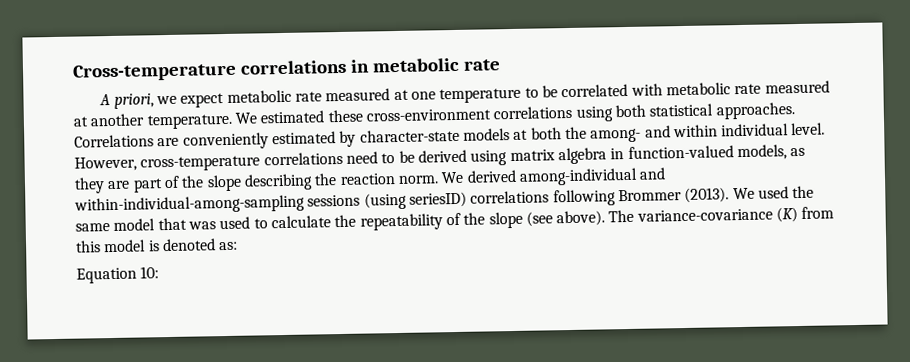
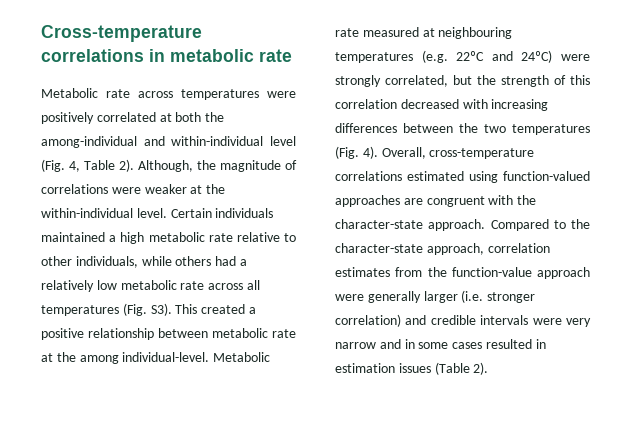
- A priori, we expect metabolic rate measured at one temperature to be correlated with metabolic rate measured at another temperature. We estimated these cross-environment correlations using both statistical approaches. Correlations are conveniently estimated by character-state models at both the among- and within individual level. However, cross-temperature correlations need to be derived using matrix algebra in function-valued models, as they are part of the slope describing the reaction norm. We derived among-individual and within-individual-among-sampling sessions (using seriesID) correlations following Brommer (2013). We used the same model that was used to calculate the repeatability of the slope (see above). The variance-covariance (K) from this model is denoted as:
- Equation 10:
+ Metabolic rate across temperatures were positively correlated at both the among-individual and within-individual level (Fig. 4, Table 2). Although, the magnitude of correlations were weaker at the within-individual level. Certain individuals maintained a high metabolic rate relative to other individuals, while others had a relatively low metabolic rate across all temperatures (Fig. S3). This created a positive relationship between metabolic rate at the among individual-level. Metabolic rate measured at neighbouring temperatures (e.g. 22ºC and 24ºC) were strongly correlated, but the strength of this correlation decreased with increasing differences between the two temperatures (Fig. 4). Overall, cross-temperature correlations estimated using function-valued approaches are congruent with the character-state approach. Compared to the character-state approach, correlation estimates from the function-value approach were generally larger (i.e. stronger correlation) and credible intervals were very narrow and in some cases resulted in estimation issues (Table 2).

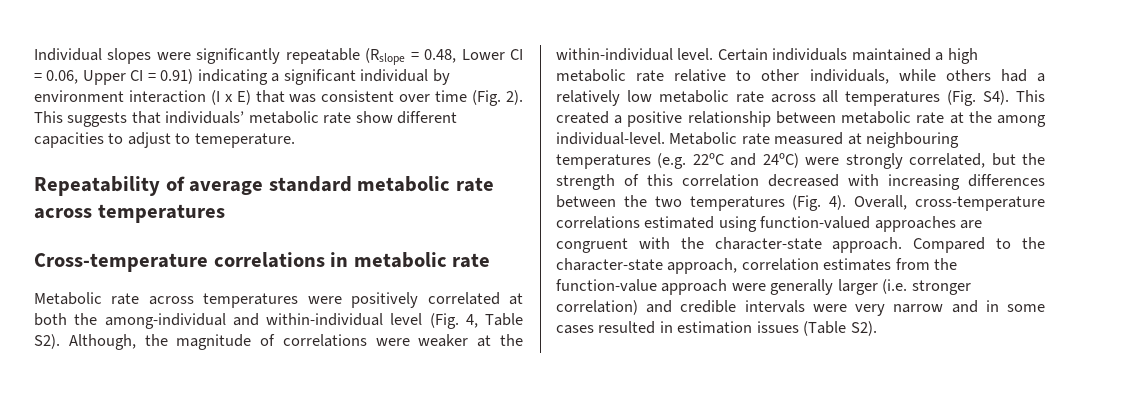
+ Individual slopes were significantly repeatable (Rslope = 0.48, Lower CI = 0.06, Upper CI = 0.91) indicating a significant individual by environment interaction (I x E) that was consistent over time (Fig. 2). This suggests that individuals’ metabolic rate show different capacities to adjust to temeperature.
+ Repeatability of average standard metabolic rate across temperatures
- Metabolic rate across temperatures were positively correlated at both the among-individual and within-individual level (Fig. 4, Table 2). Although, the magnitude of correlations were weaker at the within-individual level.
+ Metabolic rate across temperatures were positively correlated at both the among-individual and within-individual level (Fig. 4, Table S2). Although, the magnitude of correlations were weaker at the within-individual level.
- Certain individuals maintained a high metabolic rate relative to other individuals, while others had a relatively low metabolic rate across all temperatures (Fig. S3). This created a positive relationship between metabolic rate at the among individual-level.
+ Certain individuals maintained a high metabolic rate relative to other individuals, while others had a relatively low metabolic rate across all temperatures (Fig. S4). This created a positive relationship between metabolic rate at the among individual-level.
- Compared to the character-state approach, correlation estimates from the function-value approach were generally larger (i.e. stronger correlation) and credible intervals were very narrow and in some cases resulted in estimation issues (Table 2).
+ Compared to the character-state approach, correlation estimates from the function-value approach were generally larger (i.e. stronger correlation) and credible intervals were very narrow and in some cases resulted in estimation issues (Table S2).

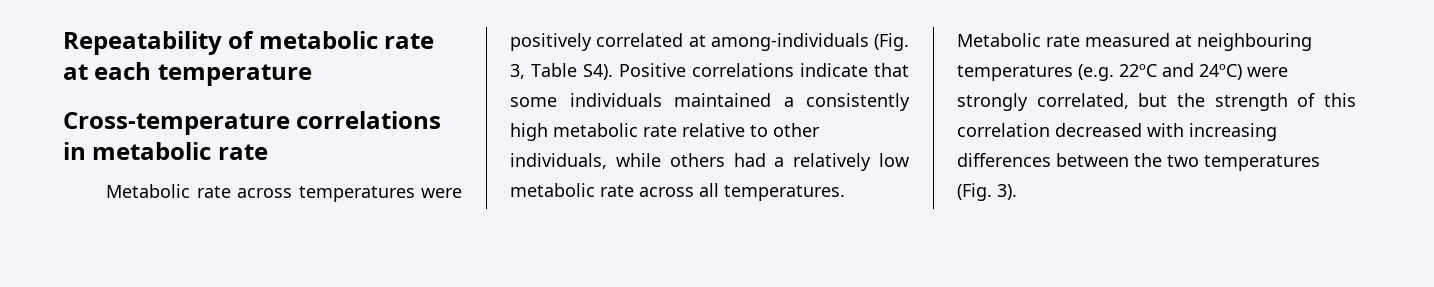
- Individual slopes were significantly repeatable (Rslope = 0.48, Lower CI = 0.06, Upper CI = 0.91) indicating a significant individual by environment interaction (I x E) that was consistent over time (Fig. 2). This suggests that individuals’ metabolic rate show different capacities to adjust to temeperature.
- Repeatability of average standard metabolic rate across temperatures
+ Repeatability of metabolic rate at each temperature
- Metabolic rate across temperatures were positively correlated at both the among-individual and within-individual level (Fig. 4, Table S2). Although, the magnitude of correlations were weaker at the within-individual level. Certain individuals maintained a high metabolic rate relative to other individuals, while others had a relatively low metabolic rate across all temperatures (Fig. S4). This created a positive relationship between metabolic rate at the among individual-level.
+ Metabolic rate across temperatures were positively correlated at among-individuals (Fig. 3, Table S4). Positive correlations indicate that some individuals maintained a consistently high metabolic rate relative to other individuals, while others had a relatively low metabolic rate across all temperatures.
- Metabolic rate measured at neighbouring temperatures (e.g. 22ºC and 24ºC) were strongly correlated, but the strength of this correlation decreased with increasing differences between the two temperatures (Fig. 4). Overall, cross-temperature correlations estimated using function-valued approaches are congruent with the character-state approach. Compared to the character-state approach, correlation estimates from the function-value approach were generally larger (i.e. stronger correlation) and credible intervals were very narrow and in some cases resulted in estimation issues (Table S2).
+ Metabolic rate measured at neighbouring temperatures (e.g. 22ºC and 24ºC) were strongly correlated, but the strength of this correlation decreased with increasing differences between the two temperatures (Fig. 3).

